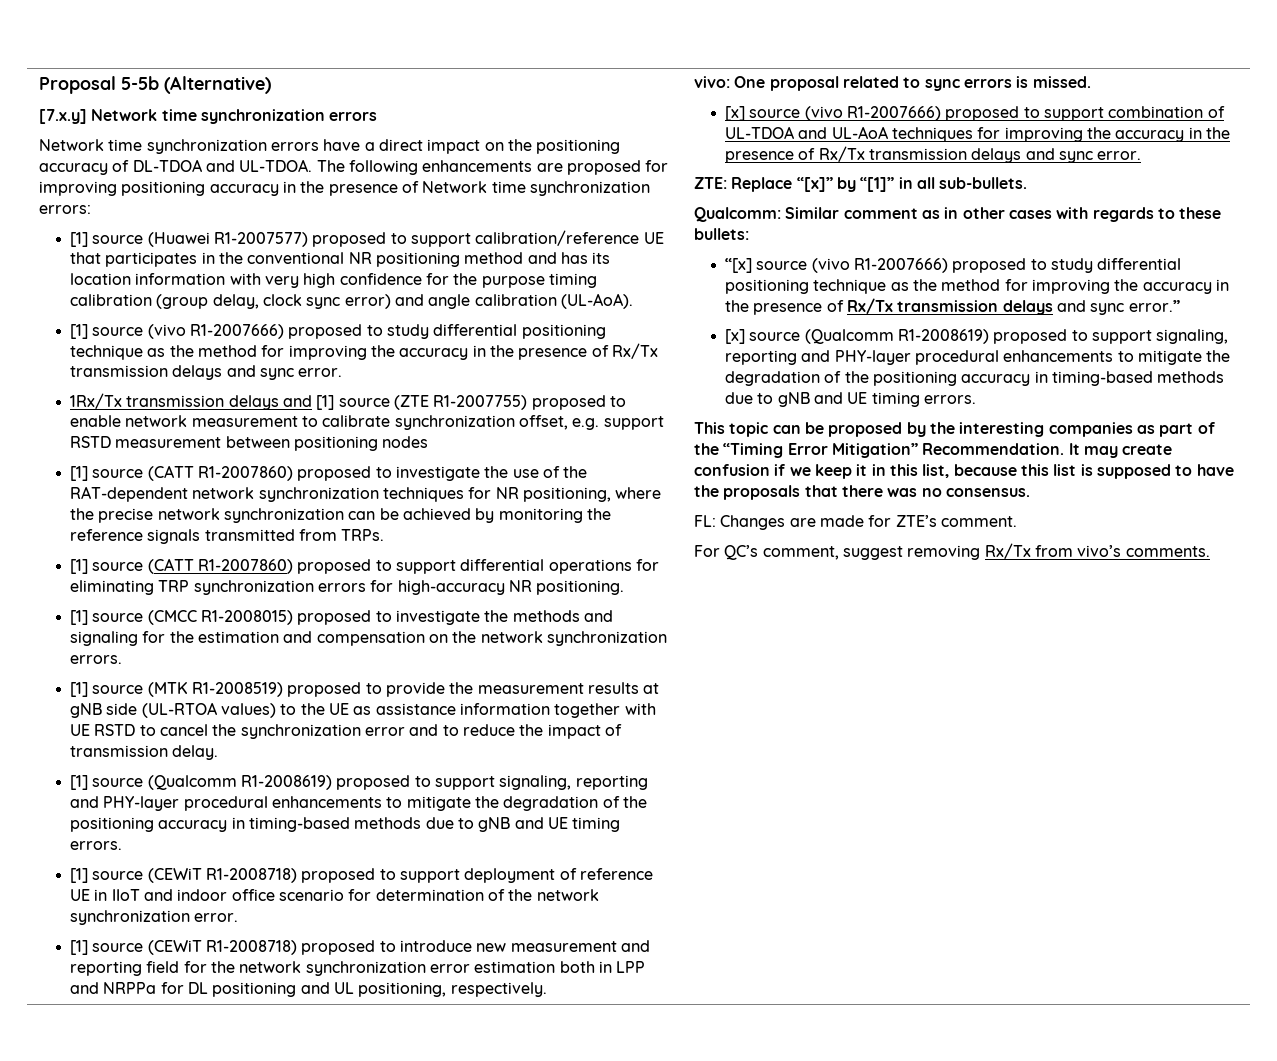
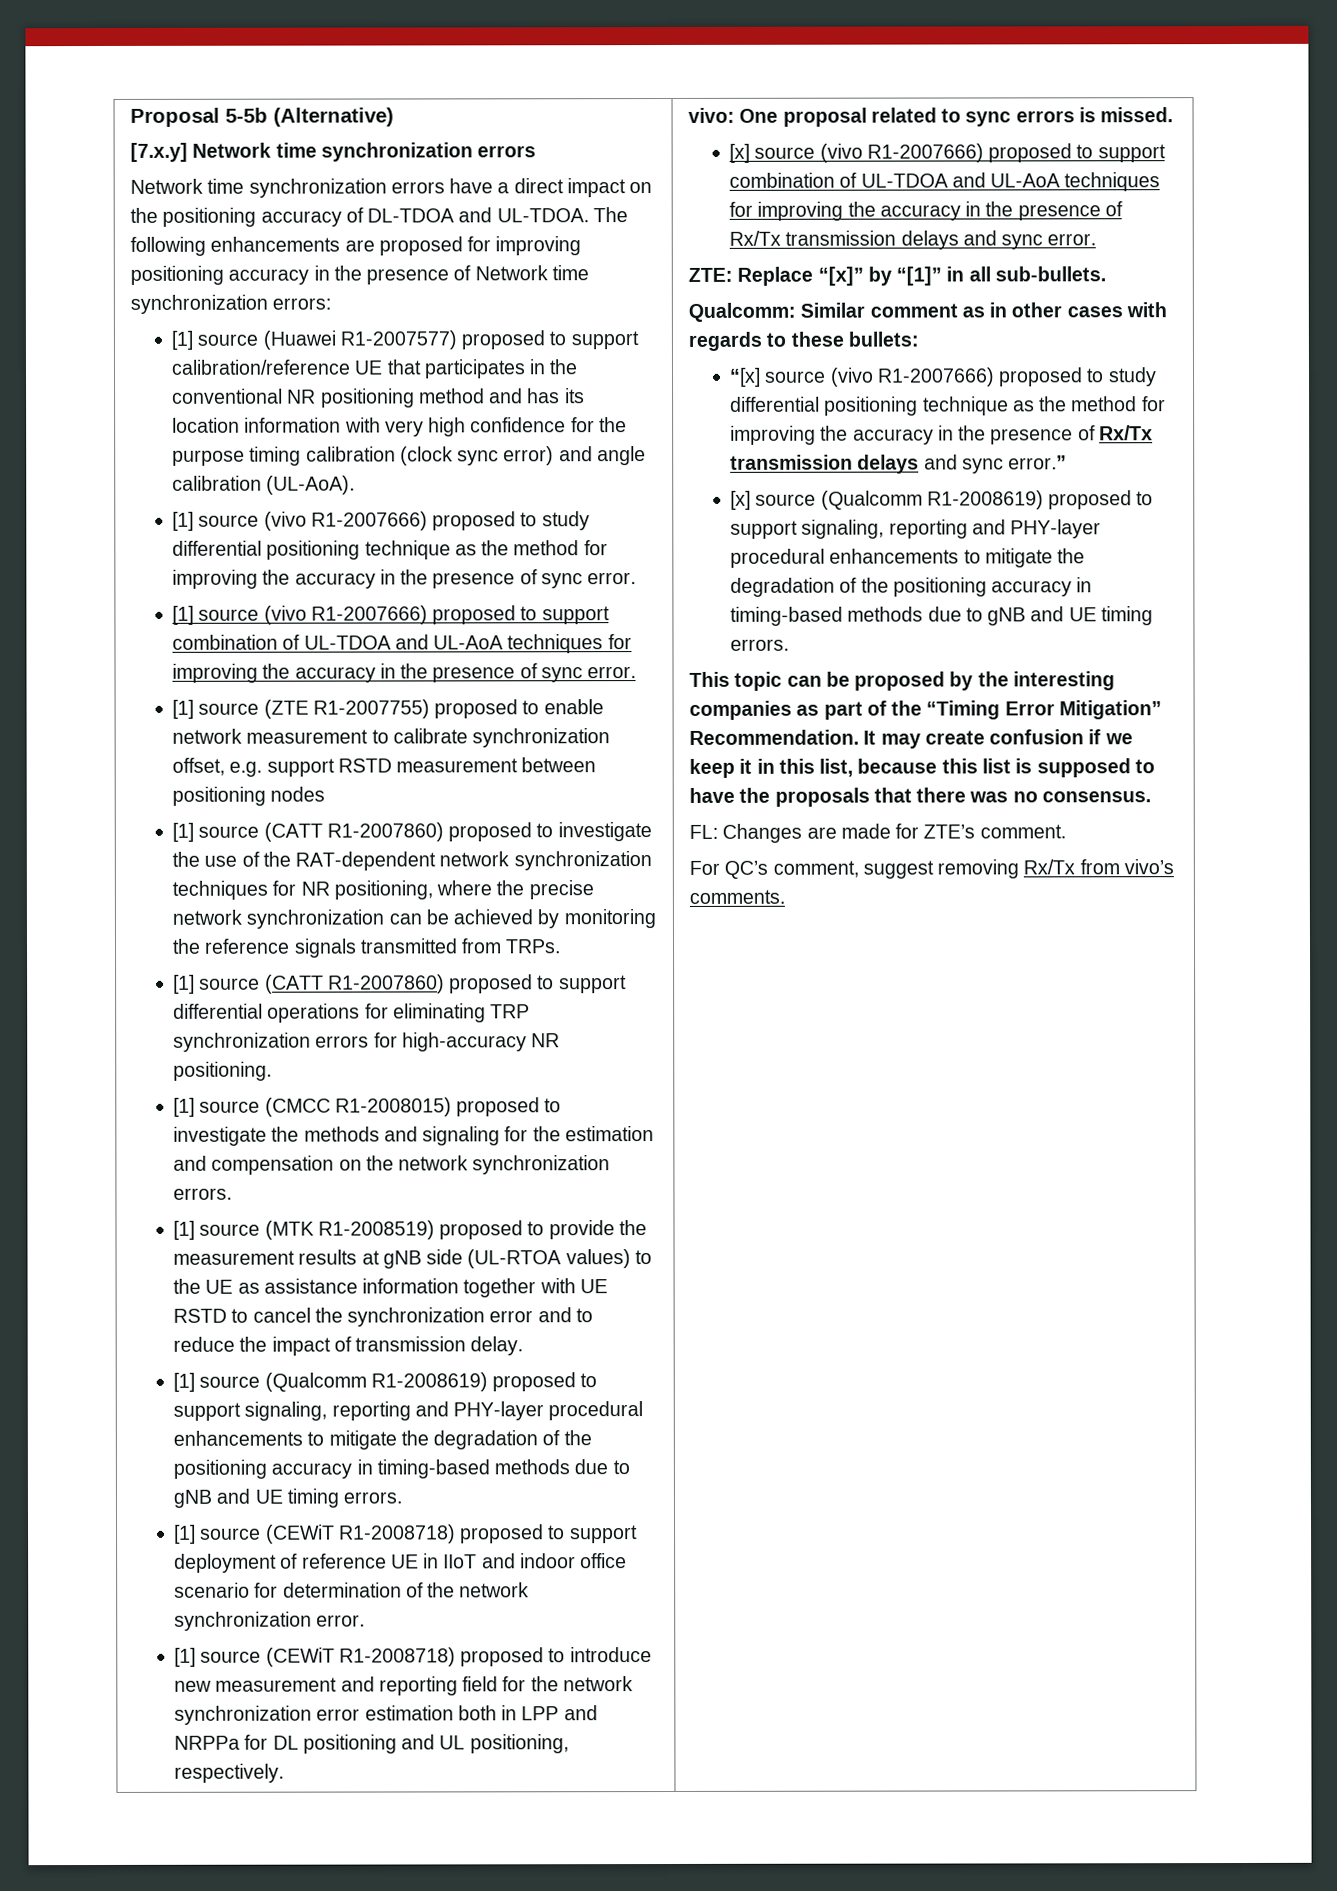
- [1] source (Huawei R1-2007577) proposed to support calibration/reference UE that participates in the conventional NR positioning method and has its location information with very high confidence for the purpose timing calibration (group delay, clock sync error) and angle calibration (UL-AoA).
+ [1] source (Huawei R1-2007577) proposed to support calibration/reference UE that participates in the conventional NR positioning method and has its location information with very high confidence for the purpose timing calibration (clock sync error) and angle calibration (UL-AoA).
- [1] source (vivo R1-2007666) proposed to study differential positioning technique as the method for improving the accuracy in the presence of Rx/Tx transmission delays and sync error.
- 1Rx/Tx transmission delays and [1] source (ZTE R1-2007755) proposed to enable network measurement to calibrate synchronization offset, e.g. support RSTD measurement between positioning nodes
+ [1] source (vivo R1-2007666) proposed to study differential positioning technique as the method for improving the accuracy in the presence of sync error.
+ [1] source (vivo R1-2007666) proposed to support combination of UL-TDOA and UL-AoA techniques for improving the accuracy in the presence of sync error.
+ [1] source (ZTE R1-2007755) proposed to enable network measurement to calibrate synchronization offset, e.g. support RSTD measurement between positioning nodes

